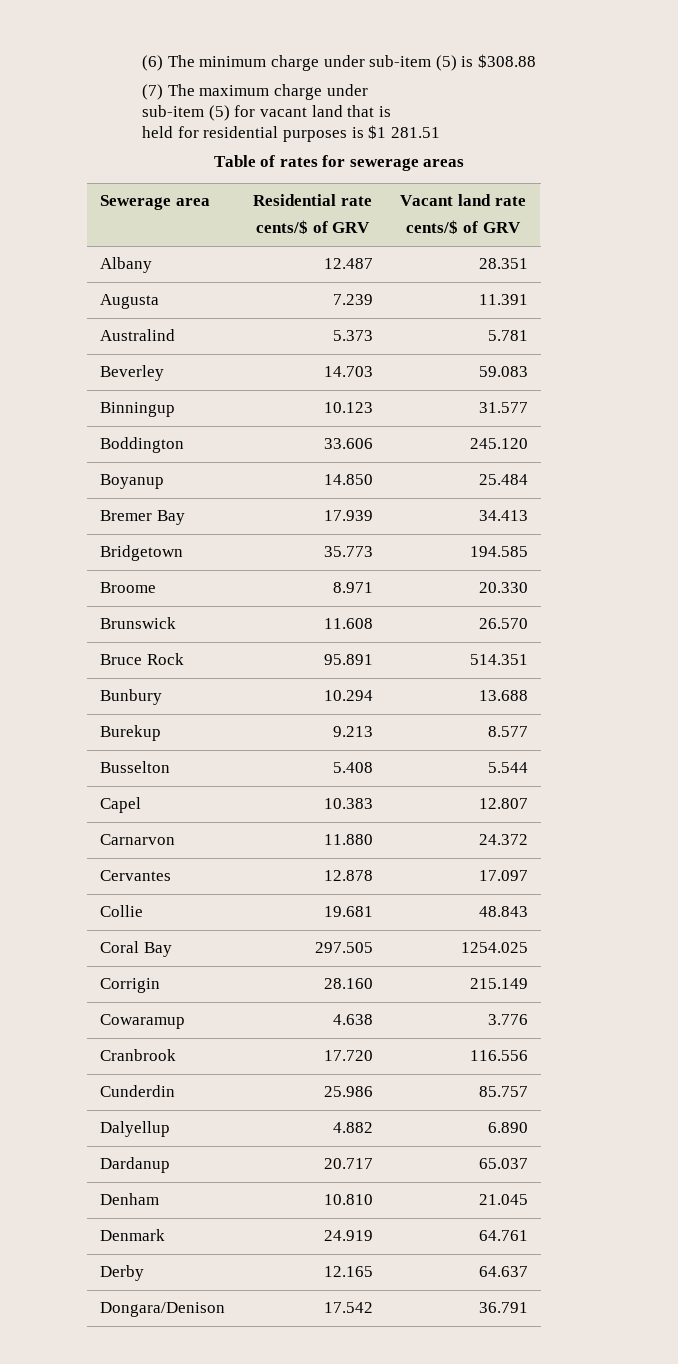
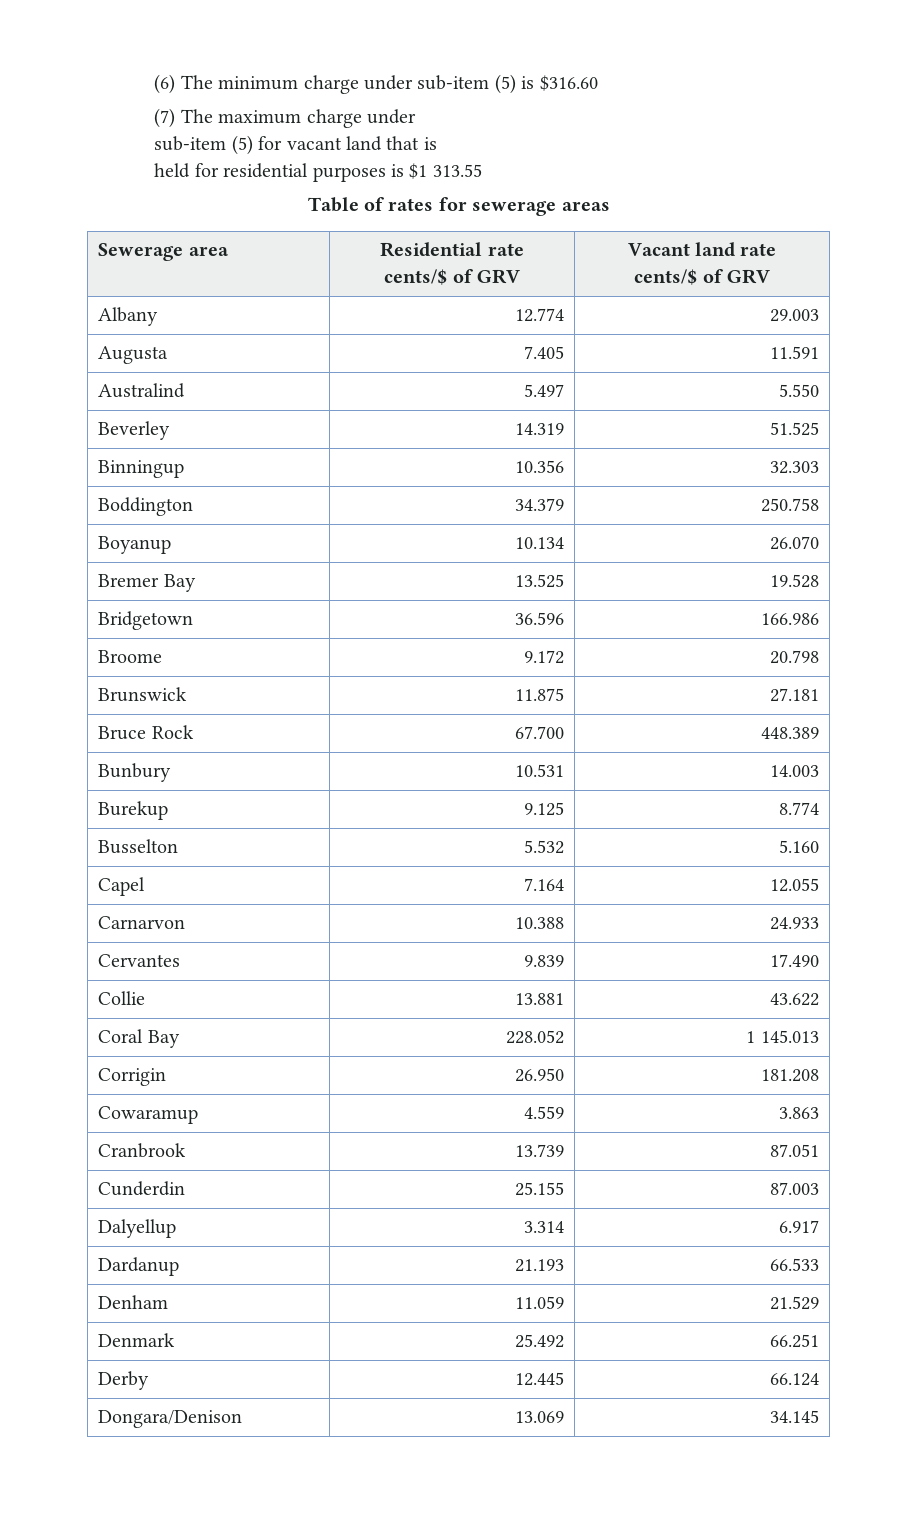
- (6) The minimum charge under sub-item (5) is $308.88
+ (6) The minimum charge under sub-item (5) is $316.60
- held for residential purposes is $1 281.51
+ held for residential purposes is $1 313.55
- Albany | 12.487 | 28.351
+ Albany | 12.774 | 29.003
- Augusta | 7.239 | 11.391
+ Augusta | 7.405 | 11.591
- Australind | 5.373 | 5.781
+ Australind | 5.497 | 5.550
- Beverley | 14.703 | 59.083
+ Beverley | 14.319 | 51.525
- Binningup | 10.123 | 31.577
+ Binningup | 10.356 | 32.303
- Boddington | 33.606 | 245.120
+ Boddington | 34.379 | 250.758
- Boyanup | 14.850 | 25.484
+ Boyanup | 10.134 | 26.070
- Bremer Bay | 17.939 | 34.413
+ Bremer Bay | 13.525 | 19.528
- Bridgetown | 35.773 | 194.585
+ Bridgetown | 36.596 | 166.986
- Broome | 8.971 | 20.330
+ Broome | 9.172 | 20.798
- Brunswick | 11.608 | 26.570
+ Brunswick | 11.875 | 27.181
- Bruce Rock | 95.891 | 514.351
+ Bruce Rock | 67.700 | 448.389
- Bunbury | 10.294 | 13.688
+ Bunbury | 10.531 | 14.003
- Burekup | 9.213 | 8.577
+ Burekup | 9.125 | 8.774
- Busselton | 5.408 | 5.544
+ Busselton | 5.532 | 5.160
- Capel | 10.383 | 12.807
+ Capel | 7.164 | 12.055
- Carnarvon | 11.880 | 24.372
+ Carnarvon | 10.388 | 24.933
- Cervantes | 12.878 | 17.097
+ Cervantes | 9.839 | 17.490
- Collie | 19.681 | 48.843
+ Collie | 13.881 | 43.622
- Coral Bay | 297.505 | 1254.025
+ Coral Bay | 228.052 | 1 145.013
- Corrigin | 28.160 | 215.149
+ Corrigin | 26.950 | 181.208
- Cowaramup | 4.638 | 3.776
+ Cowaramup | 4.559 | 3.863
- Cranbrook | 17.720 | 116.556
+ Cranbrook | 13.739 | 87.051
- Cunderdin | 25.986 | 85.757
+ Cunderdin | 25.155 | 87.003
- Dalyellup | 4.882 | 6.890
+ Dalyellup | 3.314 | 6.917
- Dardanup | 20.717 | 65.037
+ Dardanup | 21.193 | 66.533
- Denham | 10.810 | 21.045
+ Denham | 11.059 | 21.529
- Denmark | 24.919 | 64.761
+ Denmark | 25.492 | 66.251
- Derby | 12.165 | 64.637
+ Derby | 12.445 | 66.124
- Dongara/Denison | 17.542 | 36.791
+ Dongara/Denison | 13.069 | 34.145

